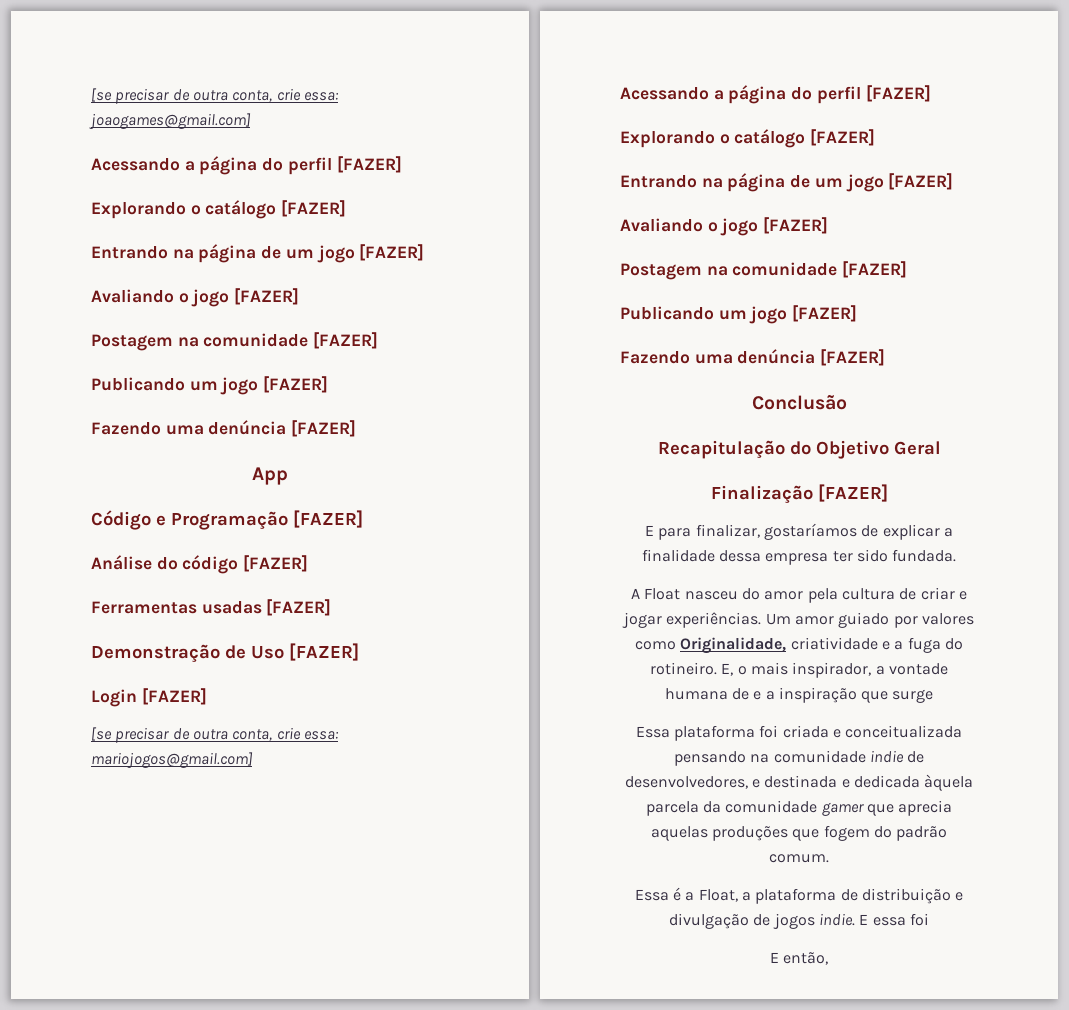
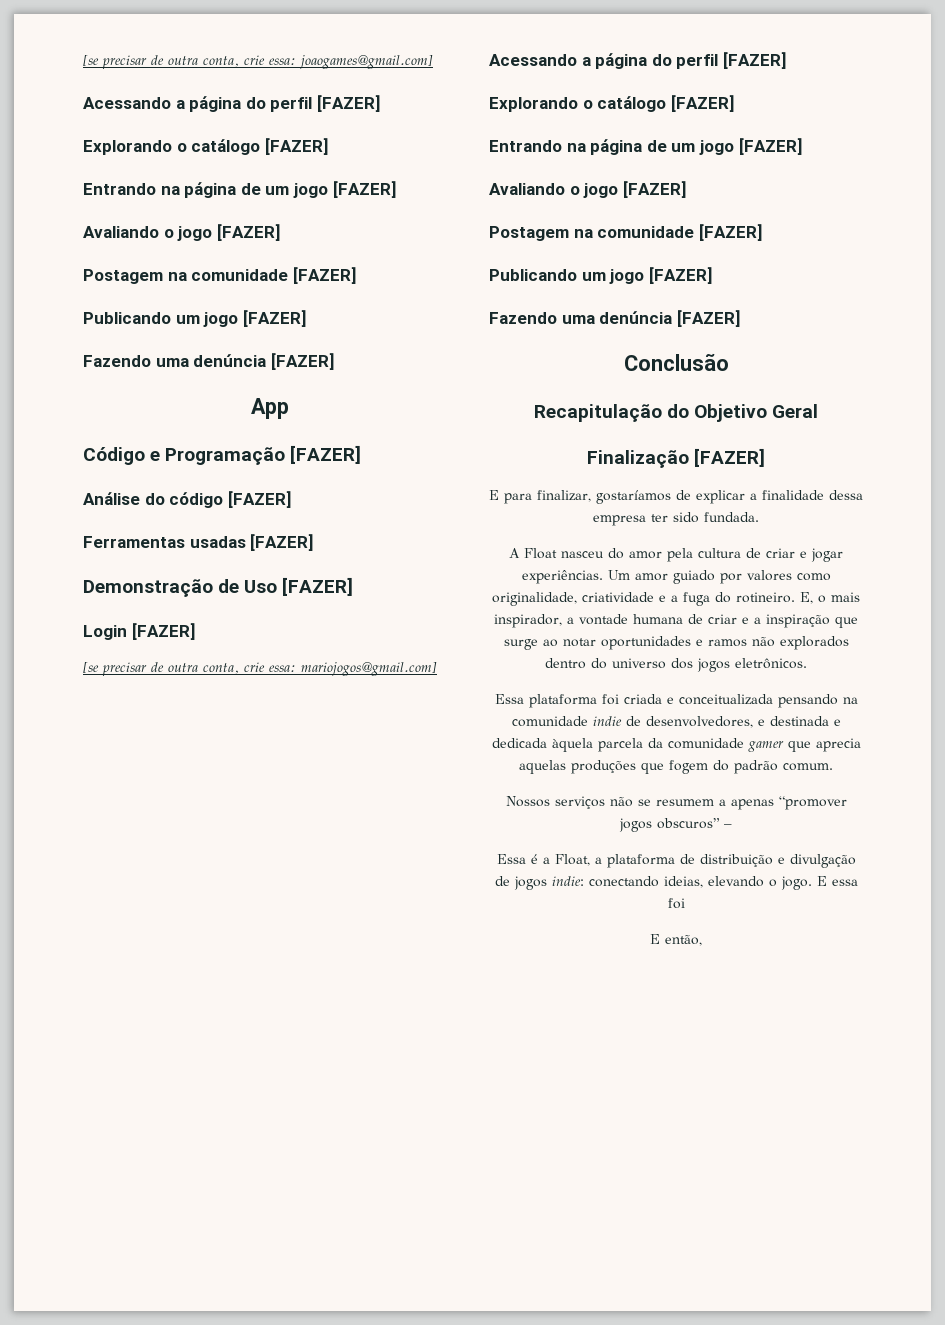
- Um amor guiado por valores como Originalidade, criatividade e a fuga do rotineiro.
+ Um amor guiado por valores como originalidade, criatividade e a fuga do rotineiro.
- E, o mais inspirador, a vontade humana de e a inspiração que surge
+ E, o mais inspirador, a vontade humana de criar e a inspiração que surge ao notar oportunidades e ramos não explorados dentro do universo dos jogos eletrônicos.
+ Nossos serviços não se resumem a apenas “promover jogos obscuros” –
- Essa é a Float, a plataforma de distribuição e divulgação de jogos indie.
+ Essa é a Float, a plataforma de distribuição e divulgação de jogos indie: conectando ideias, elevando o jogo.

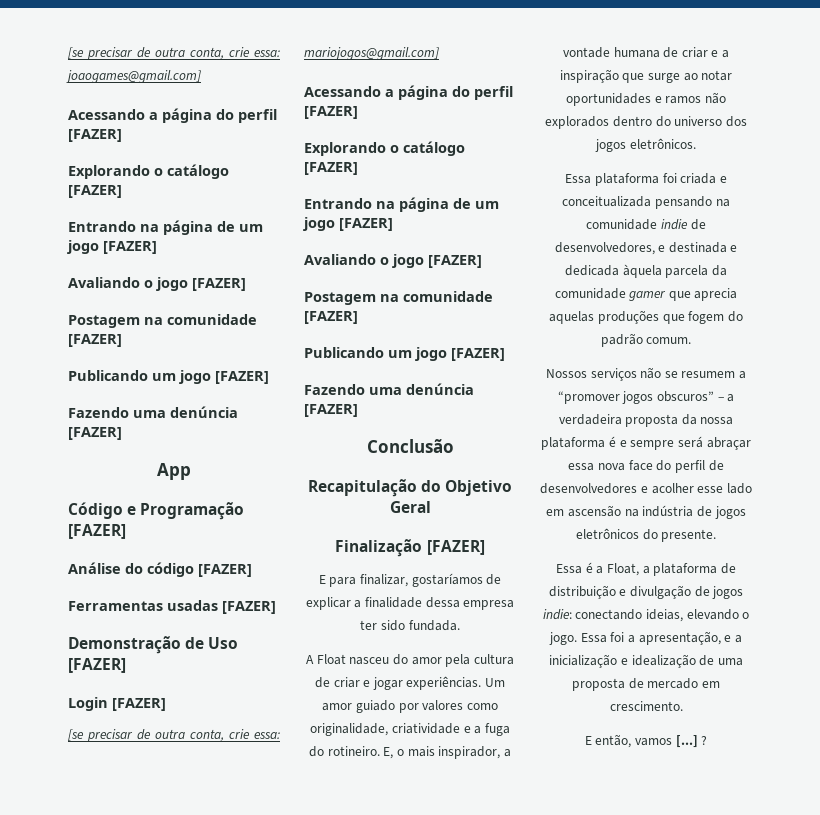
- Nossos serviços não se resumem a apenas “promover jogos obscuros” –
+ Nossos serviços não se resumem a “promover jogos obscuros” – a verdadeira proposta da nossa plataforma é e sempre será abraçar essa nova face do perfil de desenvolvedores e acolher esse lado em ascensão na indústria de jogos eletrônicos do presente.
- E essa foi
+ Essa foi a apresentação, e a inicialização e idealização de uma proposta de mercado em crescimento.
- E então,
+ E então, vamos [...] ?

